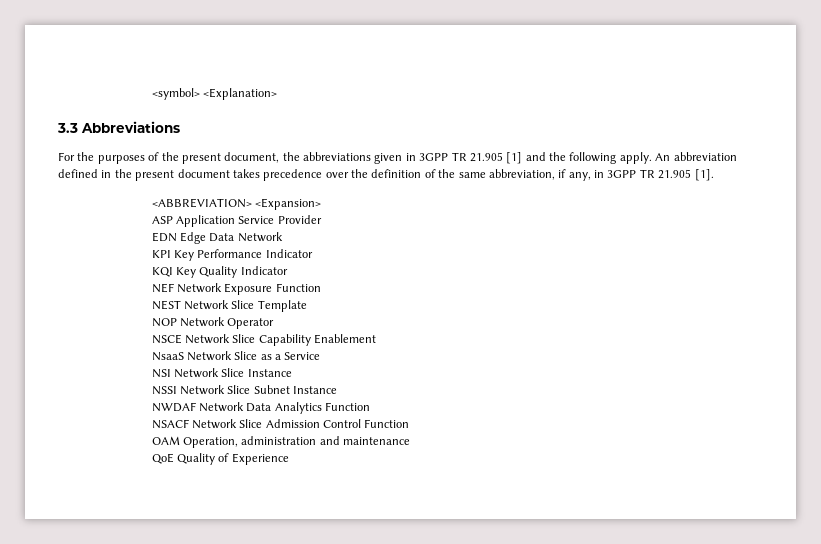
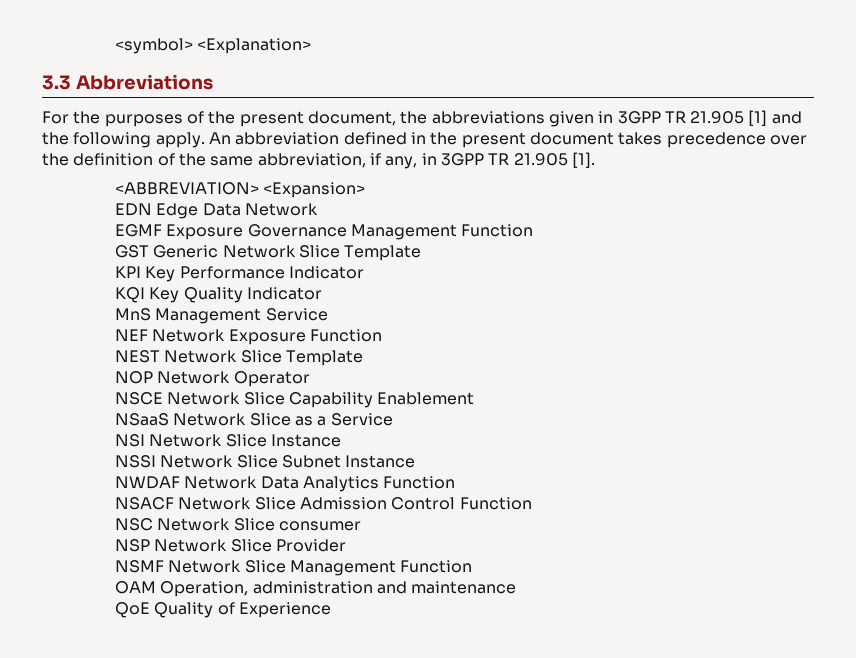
- ASP Application Service Provider
+ EGMF Exposure Governance Management Function
+ GST Generic Network Slice Template
+ MnS Management Service
- NsaaS Network Slice as a Service
+ NSaaS Network Slice as a Service
+ NSC Network Slice consumer
+ NSP Network Slice Provider
+ NSMF Network Slice Management Function

